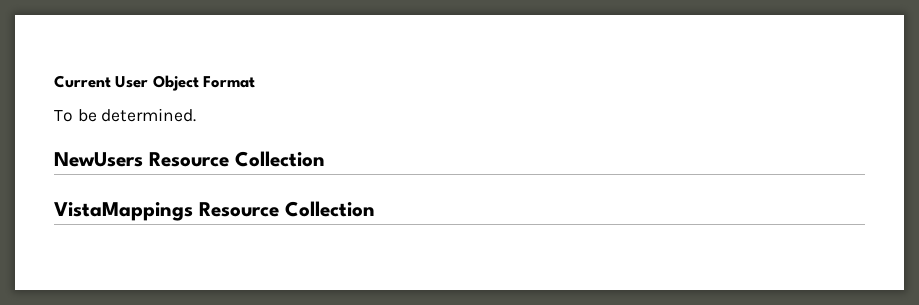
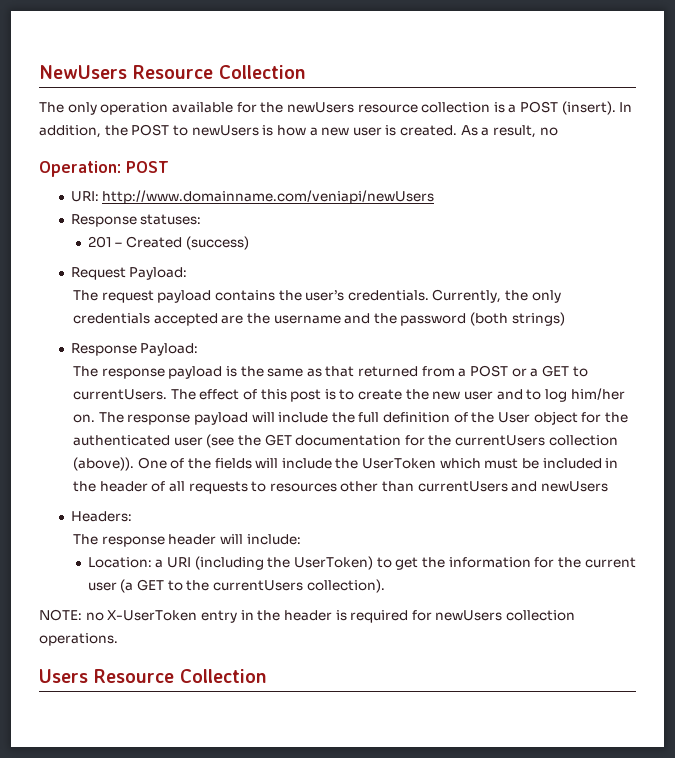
- Current User Object Format
- To be determined.
  NewUsers Resource Collection
- VistaMappings Resource Collection
+ The only operation available for the newUsers resource collection is a POST (insert). In addition, the POST to newUsers is how a new user is created. As a result, no
+ Operation: POST
+ URI: http://www.domainname.com/veniapi/newUsers
+ Response statuses:
+ 201 – Created (success)
+ Request Payload:
+ The request payload contains the user’s credentials. Currently, the only credentials accepted are the username and the password (both strings)
+ Response Payload:
+ The response payload is the same as that returned from a POST or a GET to currentUsers. The effect of this post is to create the new user and to log him/her on. The response payload will include the full definition of the User object for the authenticated user (see the GET documentation for the currentUsers collection (above)). One of the fields will include the UserToken which must be included in the header of all requests to resources other than currentUsers and newUsers
+ Headers:
+ The response header will include:
+ Location: a URI (including the UserToken) to get the information for the current user (a GET to the currentUsers collection).
+ NOTE: no X-UserToken entry in the header is required for newUsers collection operations.
+ Users Resource Collection

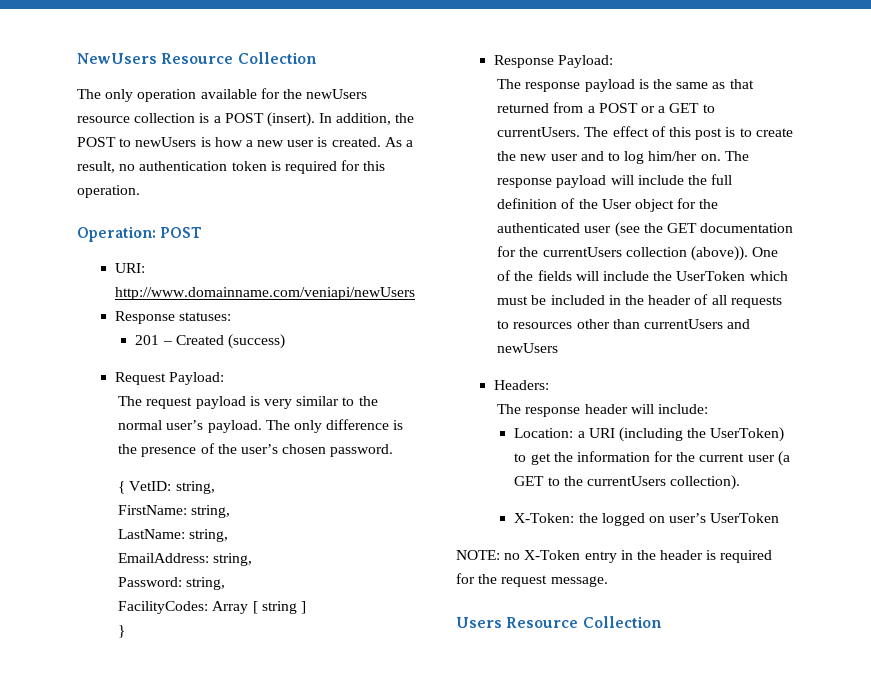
- As a result, no
+ As a result, no authentication token is required for this operation.
- The request payload contains the user’s credentials. Currently, the only credentials accepted are the username and the password (both strings)
+ The request payload is very similar to the normal user’s payload. The only difference is the presence of the user’s chosen password.
+ { VetID: string,
+ FirstName: string,
+ LastName: string,
+ EmailAddress: string,
+ Password: string,
+ FacilityCodes: Array [ string ]
+ }
+ X-Token: the logged on user’s UserToken
- NOTE: no X-UserToken entry in the header is required for newUsers collection operations.
+ NOTE: no X-Token entry in the header is required for the request message.

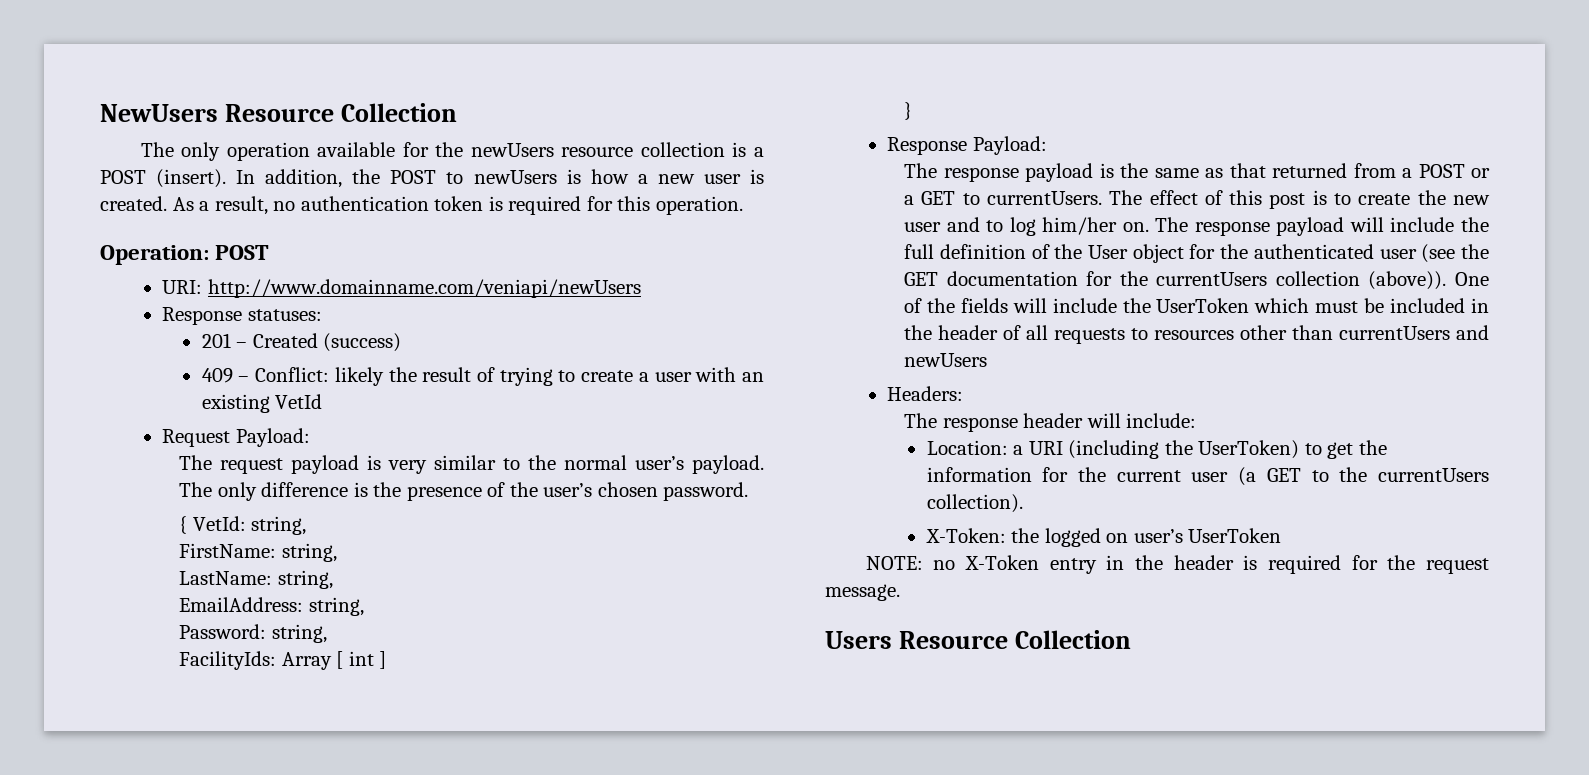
+ 409 – Conflict: likely the result of trying to create a user with an existing VetId
- { VetID: string,
+ { VetId: string,
- FacilityCodes: Array [ string ]
+ FacilityIds: Array [ int ]

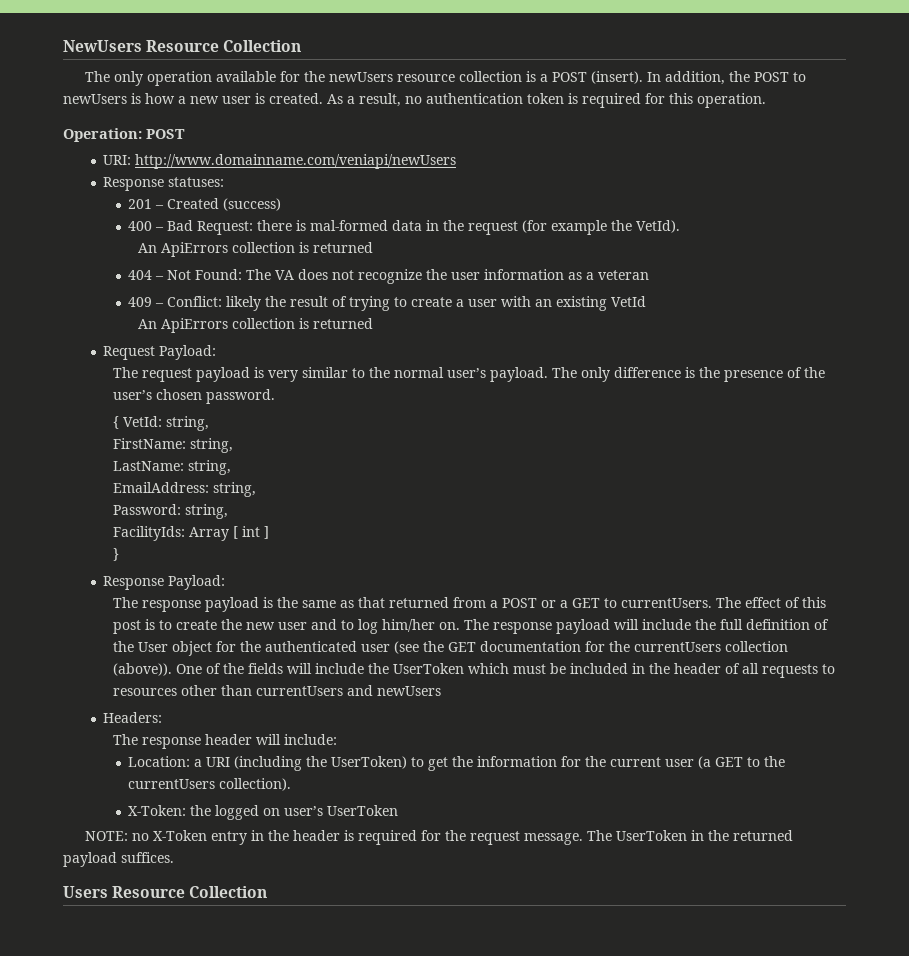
+ 400 – Bad Request: there is mal-formed data in the request (for example the VetId).
+ An ApiErrors collection is returned
+ 404 – Not Found: The VA does not recognize the user information as a veteran
  409 – Conflict: likely the result of trying to create a user with an existing VetId
+ An ApiErrors collection is returned
+ The UserToken in the returned payload suffices.

